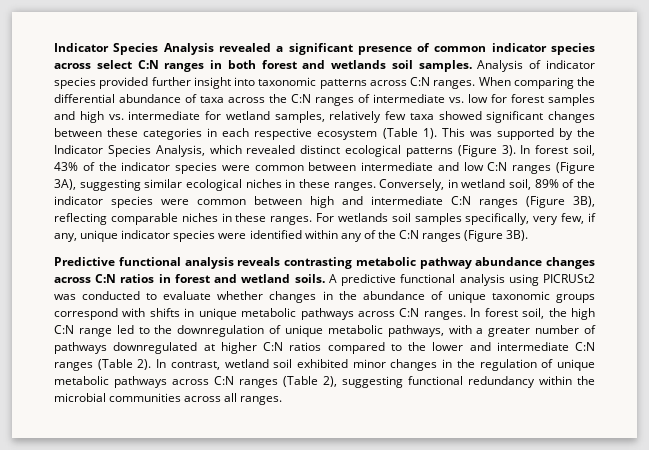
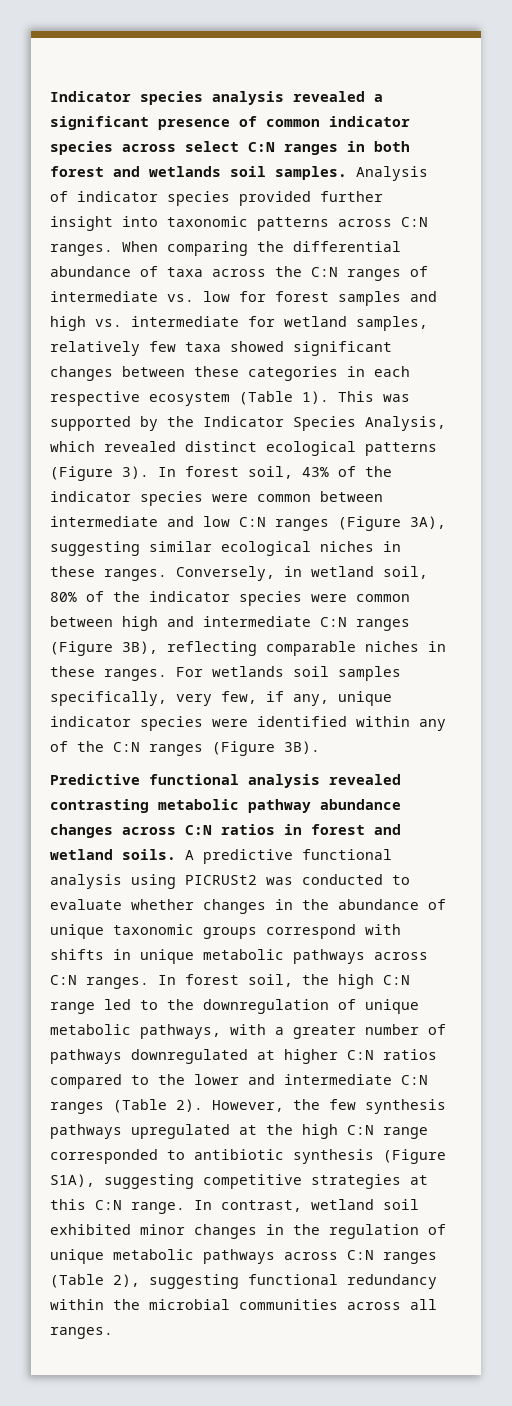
- Indicator Species Analysis revealed a significant presence of common indicator species across select C:N ranges in both forest and wetlands soil samples.
+ Indicator species analysis revealed a significant presence of common indicator species across select C:N ranges in both forest and wetlands soil samples.
- Conversely, in wetland soil, 89% of the indicator species were common between high and intermediate C:N ranges (Figure 3B), reflecting comparable niches in these ranges.
+ Conversely, in wetland soil, 80% of the indicator species were common between high and intermediate C:N ranges (Figure 3B), reflecting comparable niches in these ranges.
- Predictive functional analysis reveals contrasting metabolic pathway abundance changes across C:N ratios in forest and wetland soils.
+ Predictive functional analysis revealed contrasting metabolic pathway abundance changes across C:N ratios in forest and wetland soils.
+ However, the few synthesis pathways upregulated at the high C:N range corresponded to antibiotic synthesis (Figure S1A), suggesting competitive strategies at this C:N range.

